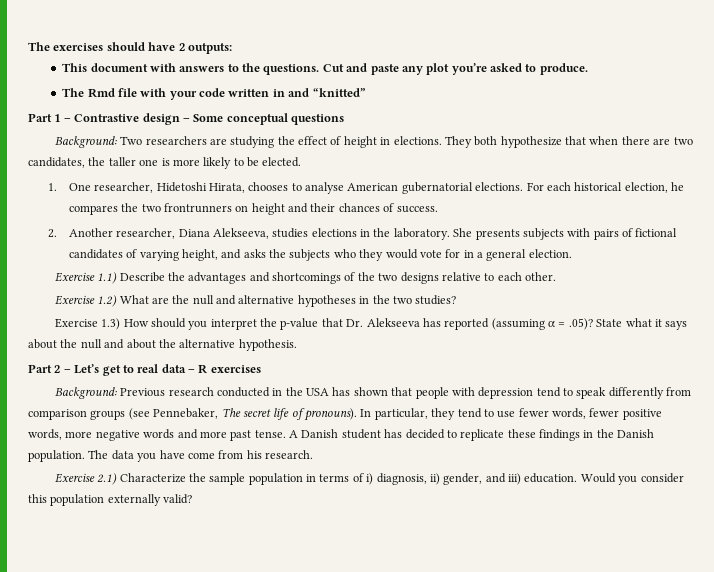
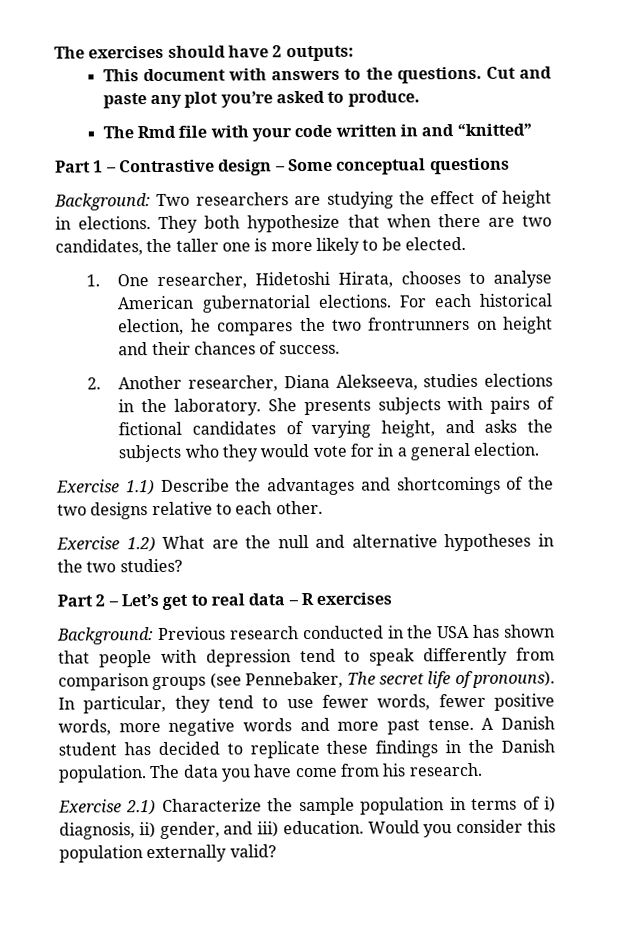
- Exercise 1.3) How should you interpret the p-value that Dr. Alekseeva has reported (assuming α = .05)? State what it says about the null and about the alternative hypothesis.

